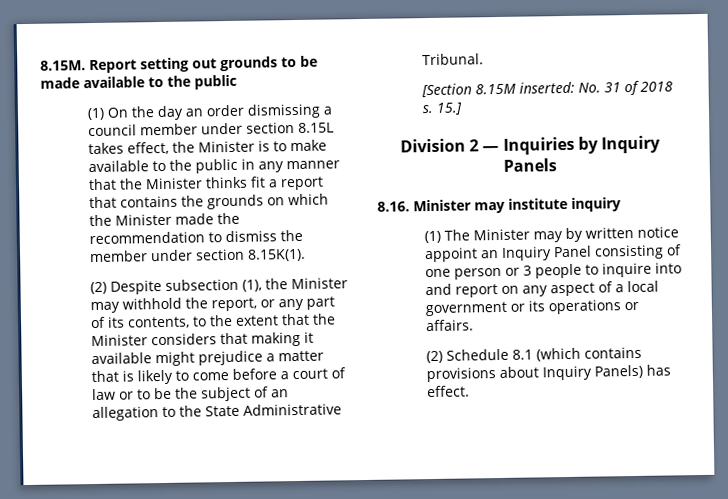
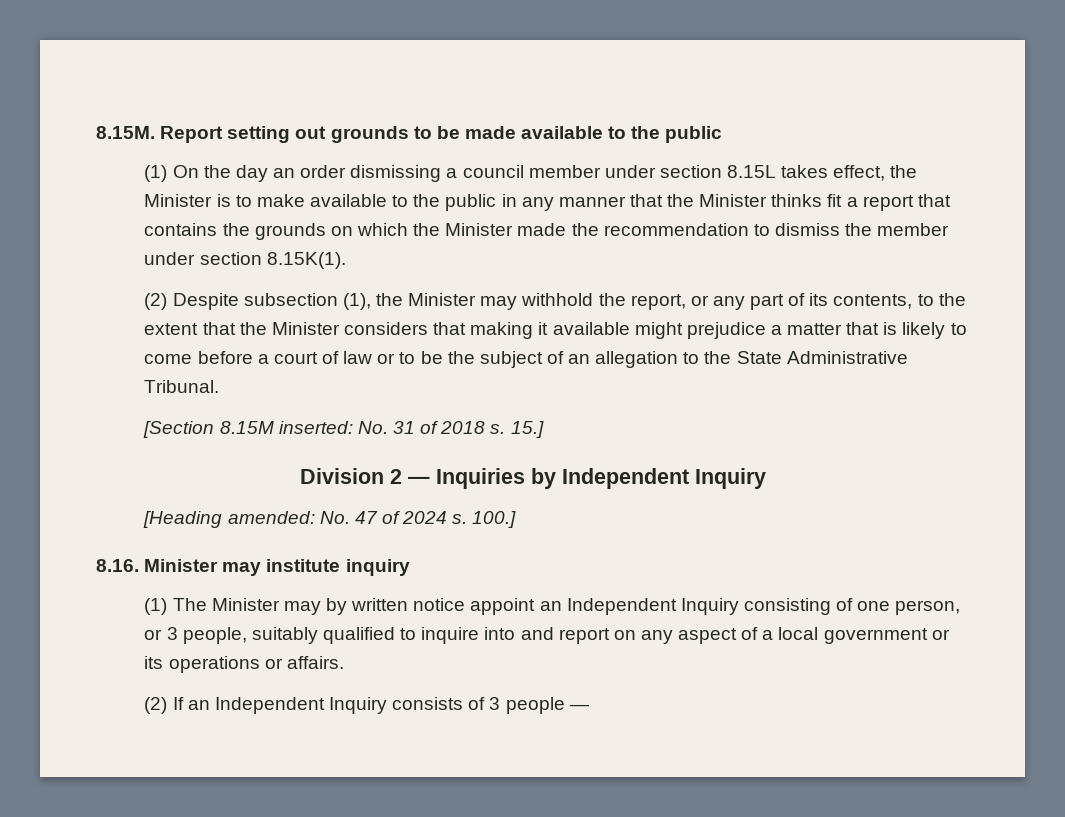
- Division 2 — Inquiries by Inquiry Panels
+ Division 2 — Inquiries by Independent Inquiry
+ [Heading amended: No. 47 of 2024 s. 100.]
- (1) The Minister may by written notice appoint an Inquiry Panel consisting of one person or 3 people to inquire into and report on any aspect of a local government or its operations or affairs.
+ (1) The Minister may by written notice appoint an Independent Inquiry consisting of one person, or 3 people, suitably qualified to inquire into and report on any aspect of a local government or its operations or affairs.
- (2) Schedule 8.1 (which contains provisions about Inquiry Panels) has effect.
+ (2) If an Independent Inquiry consists of 3 people —

